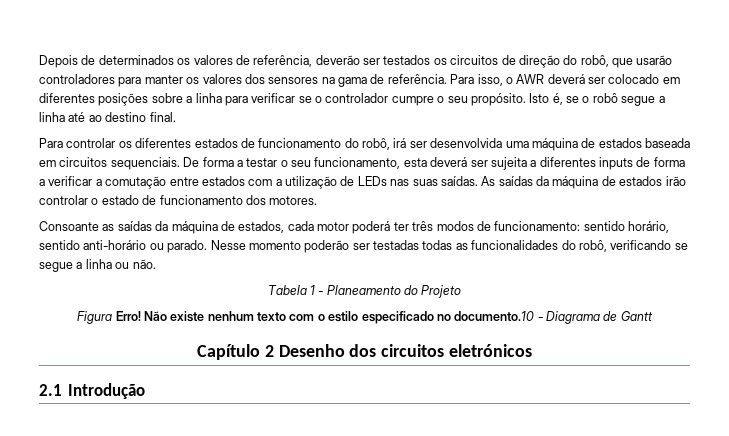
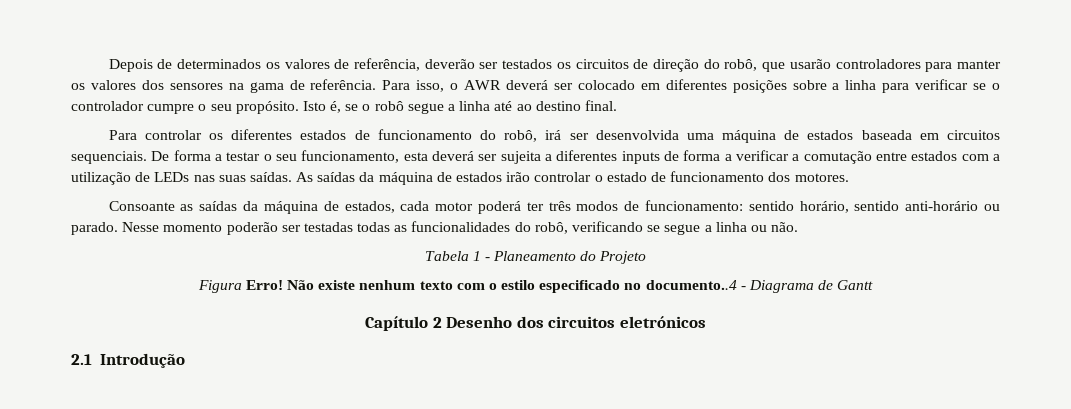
- Não existe nenhum texto com o estilo especificado no documento.10 - Diagrama de Gantt
+ Não existe nenhum texto com o estilo especificado no documento..4 - Diagrama de Gantt

